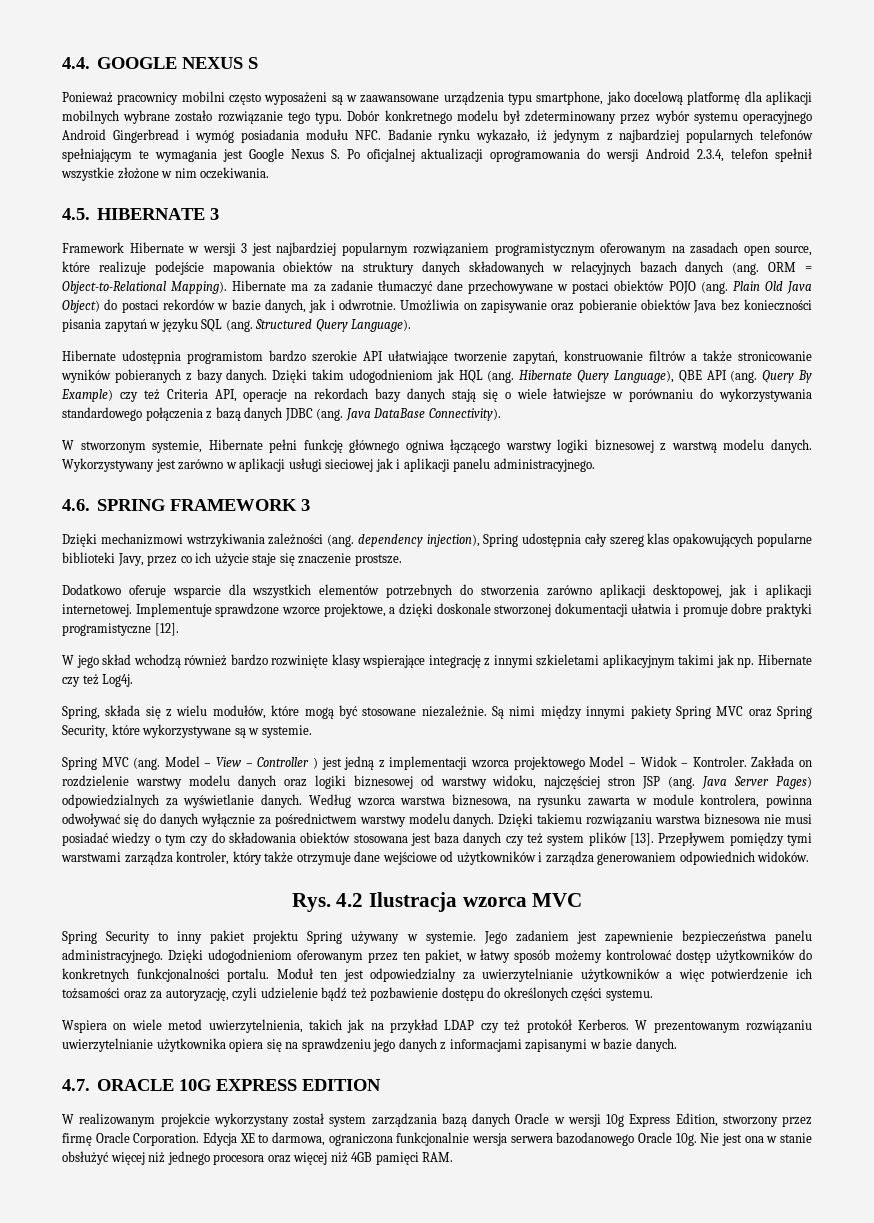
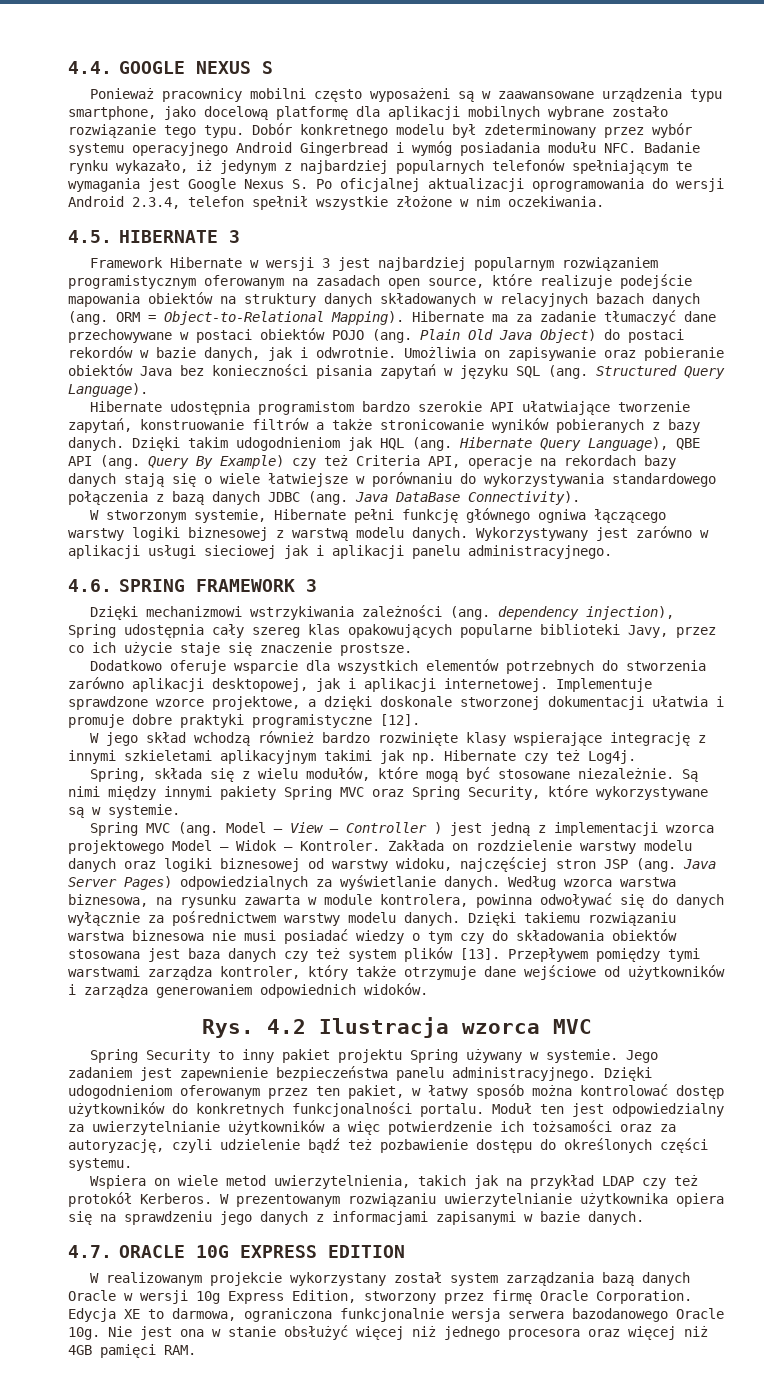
- Dzięki udogodnieniom oferowanym przez ten pakiet, w łatwy sposób możemy kontrolować dostęp użytkowników do konkretnych funkcjonalności portalu.
+ Dzięki udogodnieniom oferowanym przez ten pakiet, w łatwy sposób można kontrolować dostęp użytkowników do konkretnych funkcjonalności portalu.

